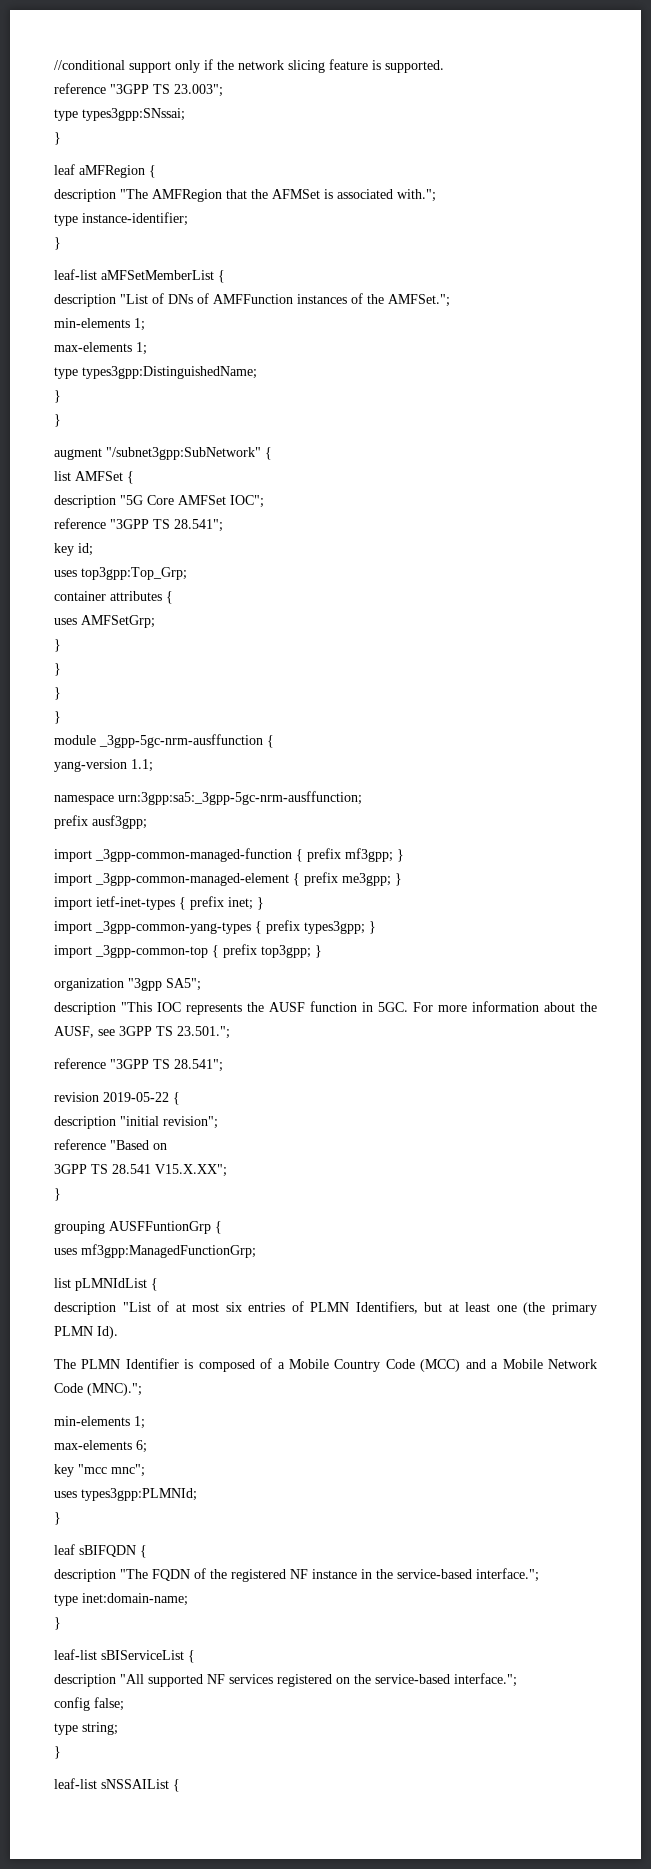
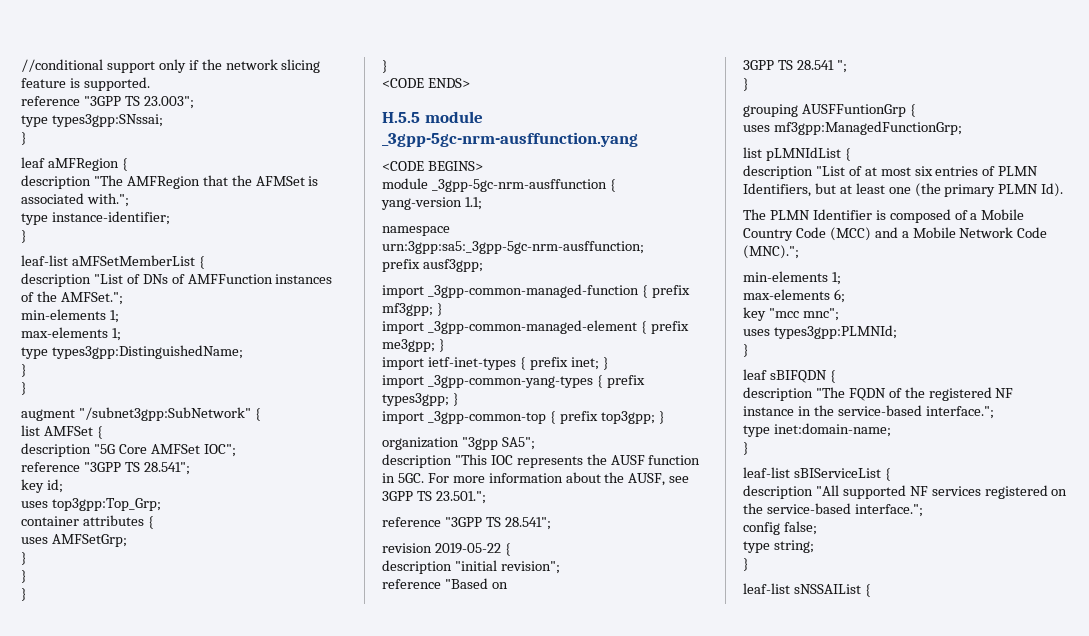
+ <CODE ENDS>
+ H.5.5 module _3gpp-5gc-nrm-ausffunction.yang
+ <CODE BEGINS>
- 3GPP TS 28.541 V15.X.XX";
+ 3GPP TS 28.541 ";

